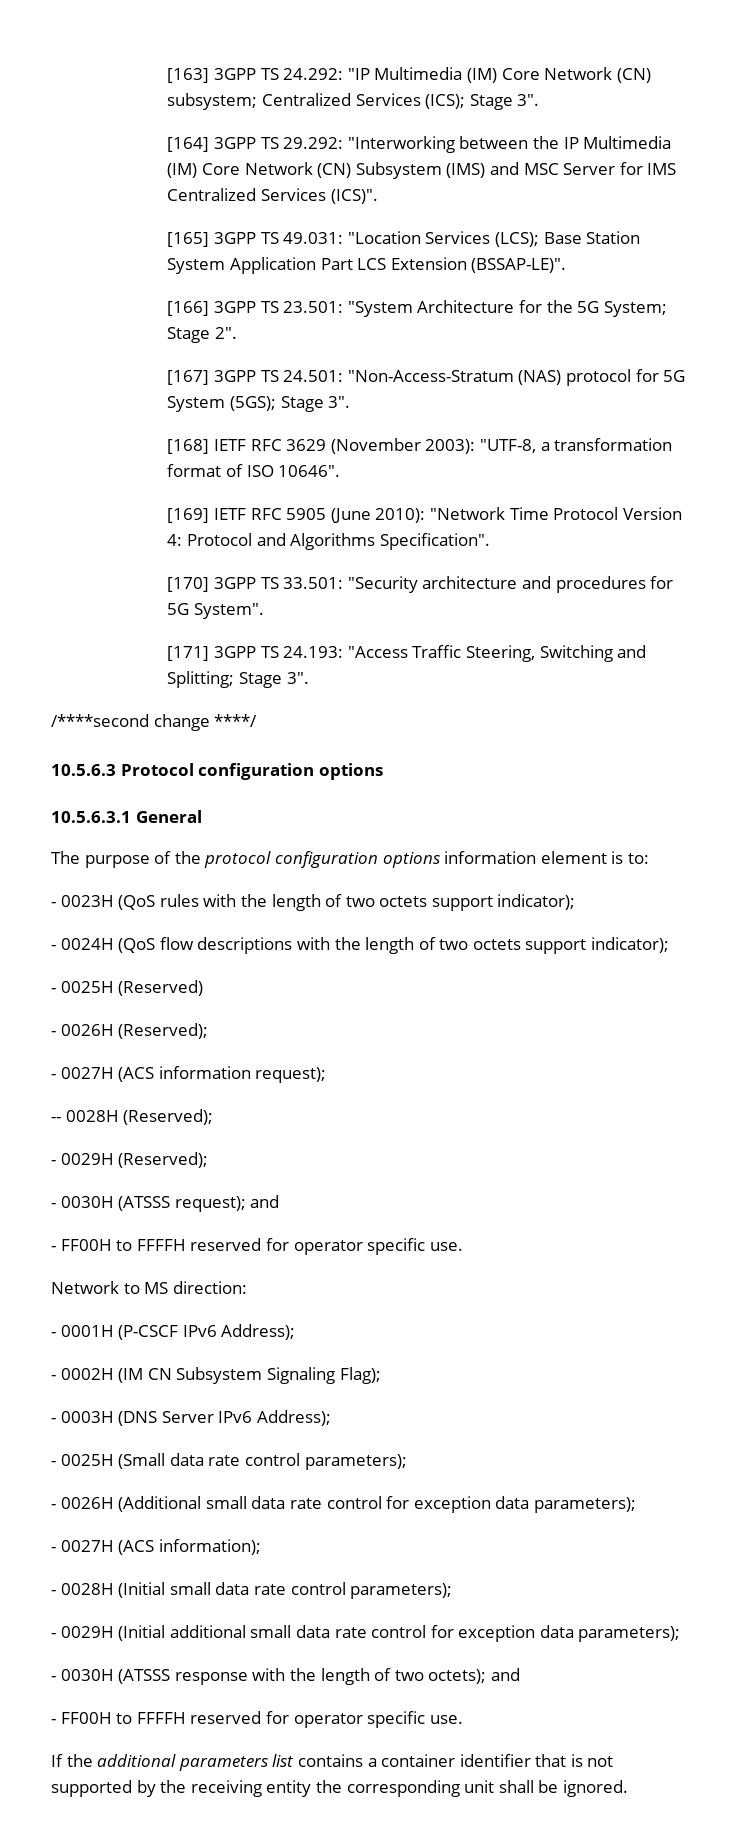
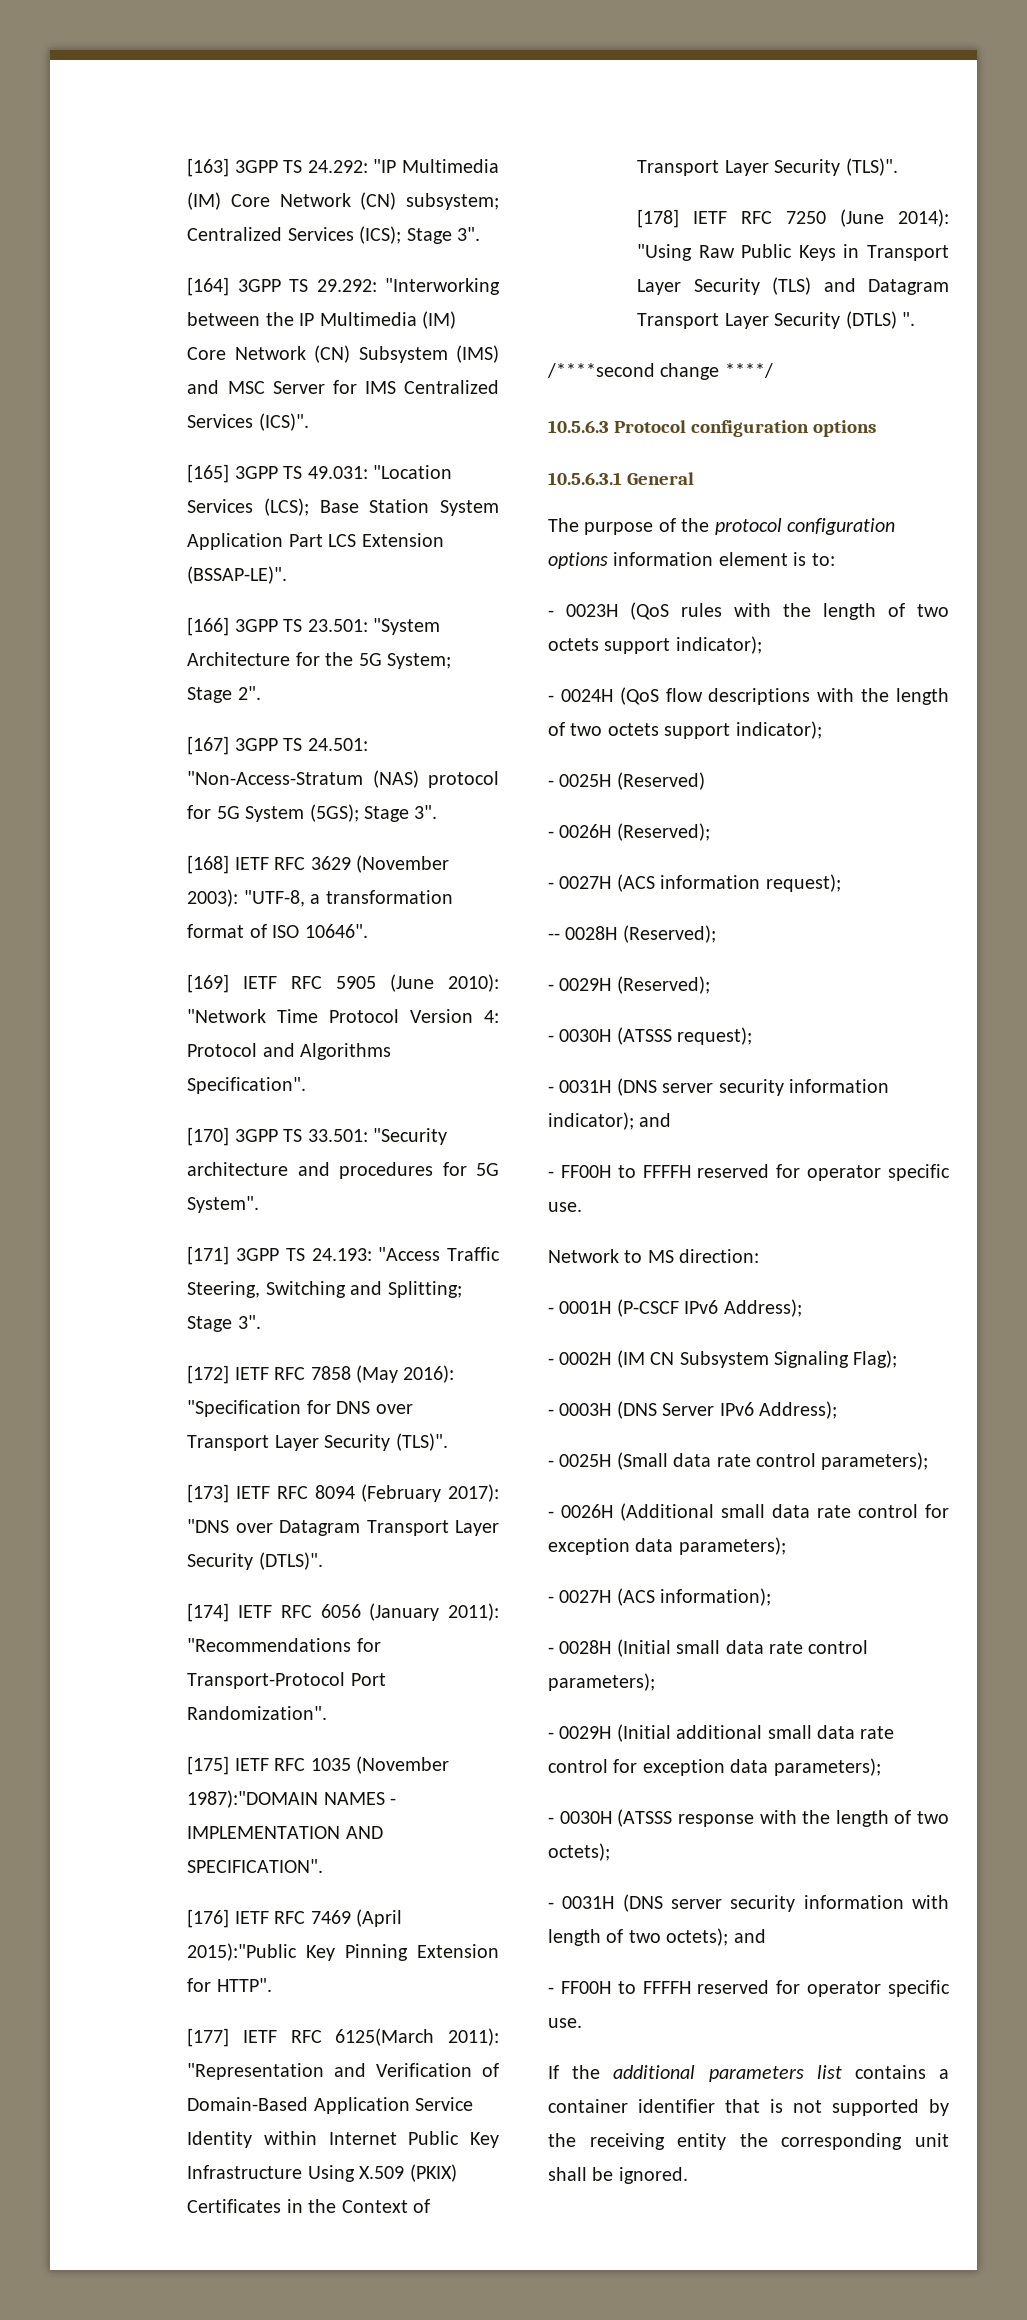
+ [172] IETF RFC 7858 (May 2016): "Specification for DNS over Transport Layer Security (TLS)".
+ [173] IETF RFC 8094 (February 2017): "DNS over Datagram Transport Layer Security (DTLS)".
+ [174] IETF RFC 6056 (January 2011): "Recommendations for Transport-Protocol Port Randomization".
+ [175] IETF RFC 1035 (November 1987):"DOMAIN NAMES - IMPLEMENTATION AND SPECIFICATION".
+ [176] IETF RFC 7469 (April 2015):"Public Key Pinning Extension for HTTP".
+ [177] IETF RFC 6125(March 2011): "Representation and Verification of Domain-Based Application Service Identity within Internet Public Key Infrastructure Using X.509 (PKIX) Certificates in the Context of Transport Layer Security (TLS)".
+ [178] IETF RFC 7250 (June 2014): "Using Raw Public Keys in Transport Layer Security (TLS) and Datagram Transport Layer Security (DTLS) ".
- - 0030H (ATSSS request); and
+ - 0030H (ATSSS request);
+ - 0031H (DNS server security information indicator); and
- - 0030H (ATSSS response with the length of two octets); and
+ - 0030H (ATSSS response with the length of two octets);
+ - 0031H (DNS server security information with length of two octets); and

